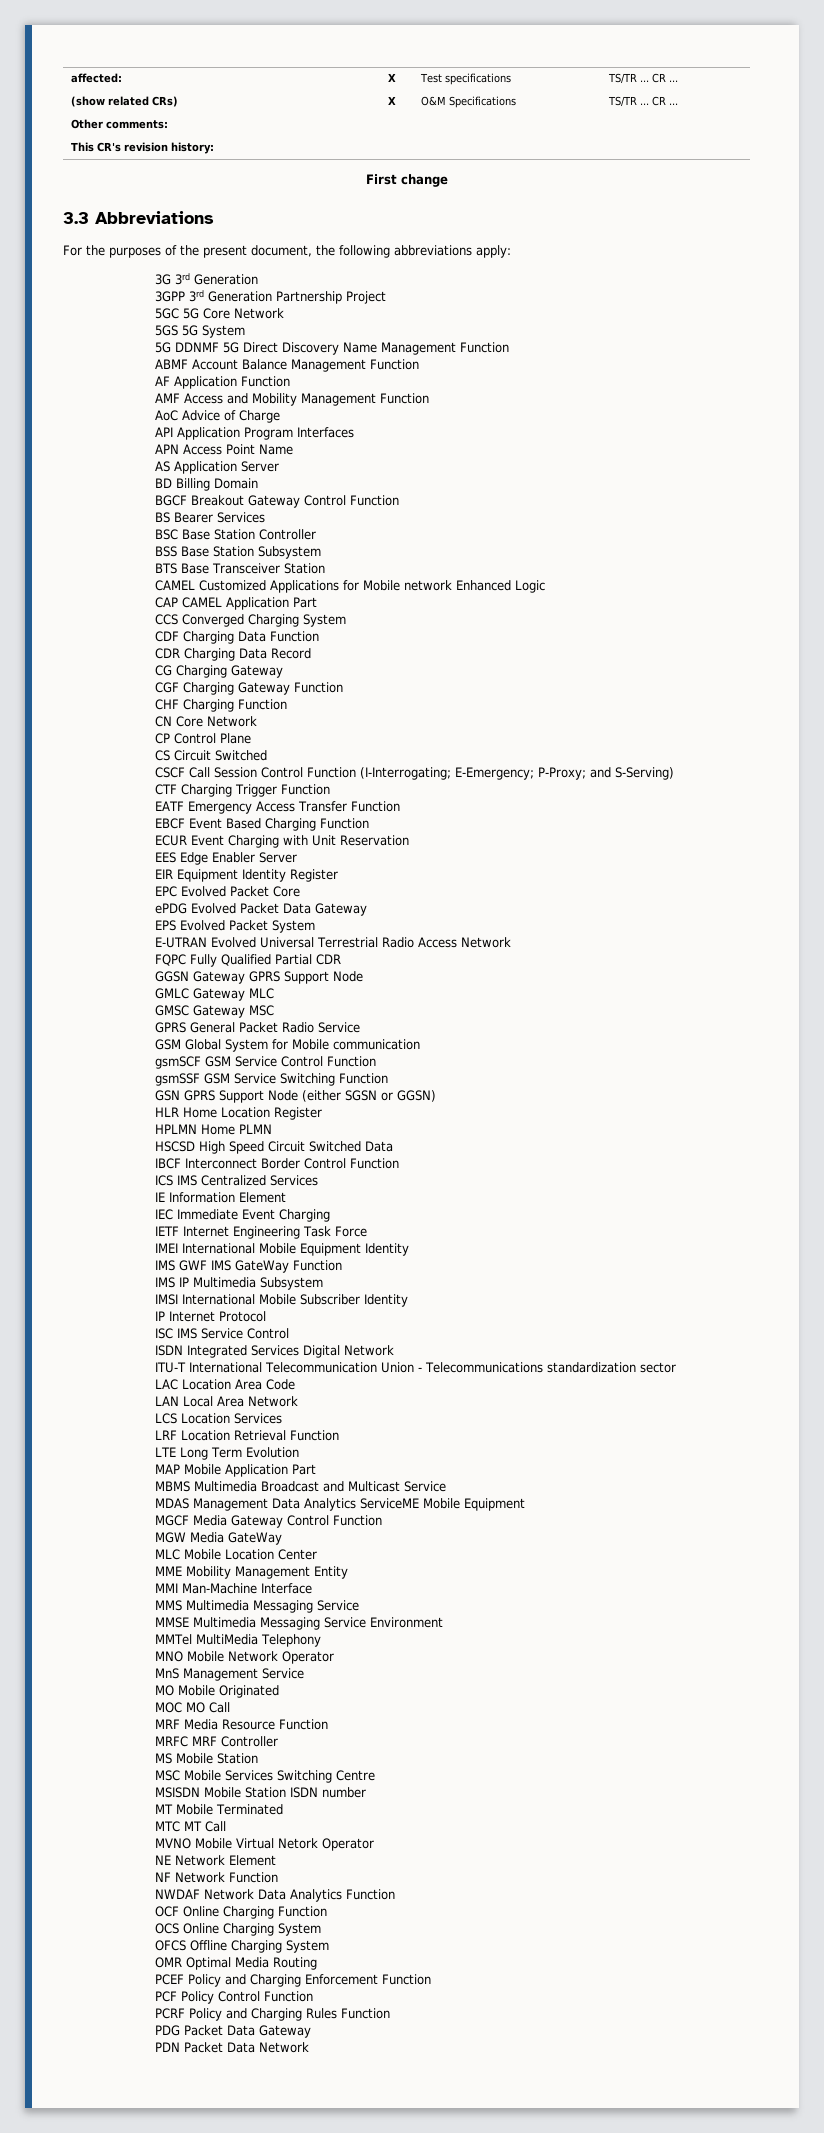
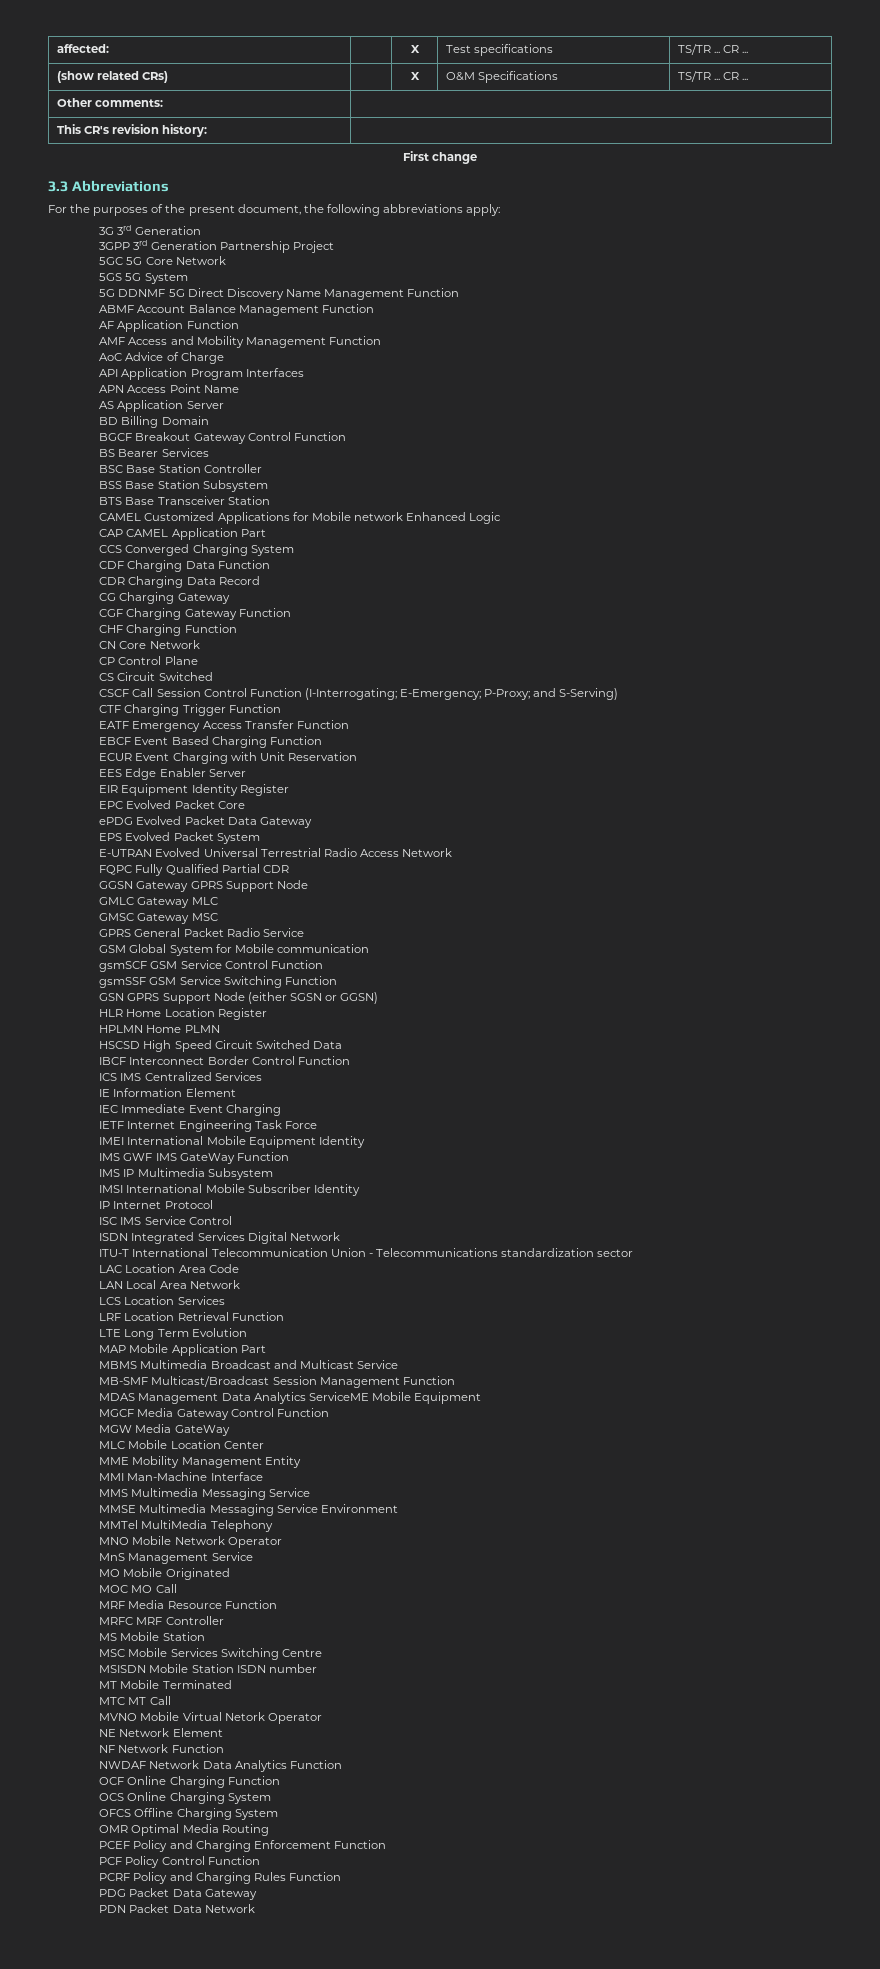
+ MB-SMF Multicast/Broadcast Session Management Function

